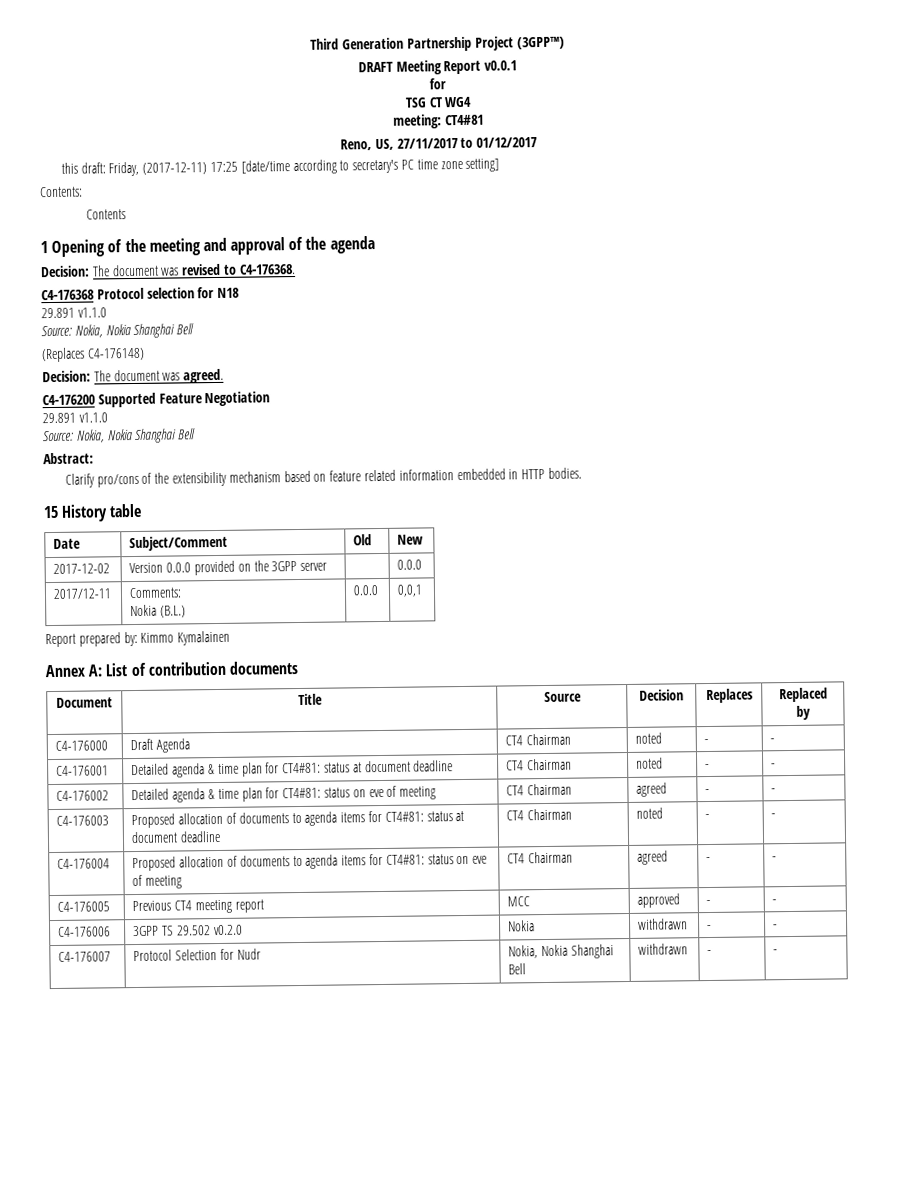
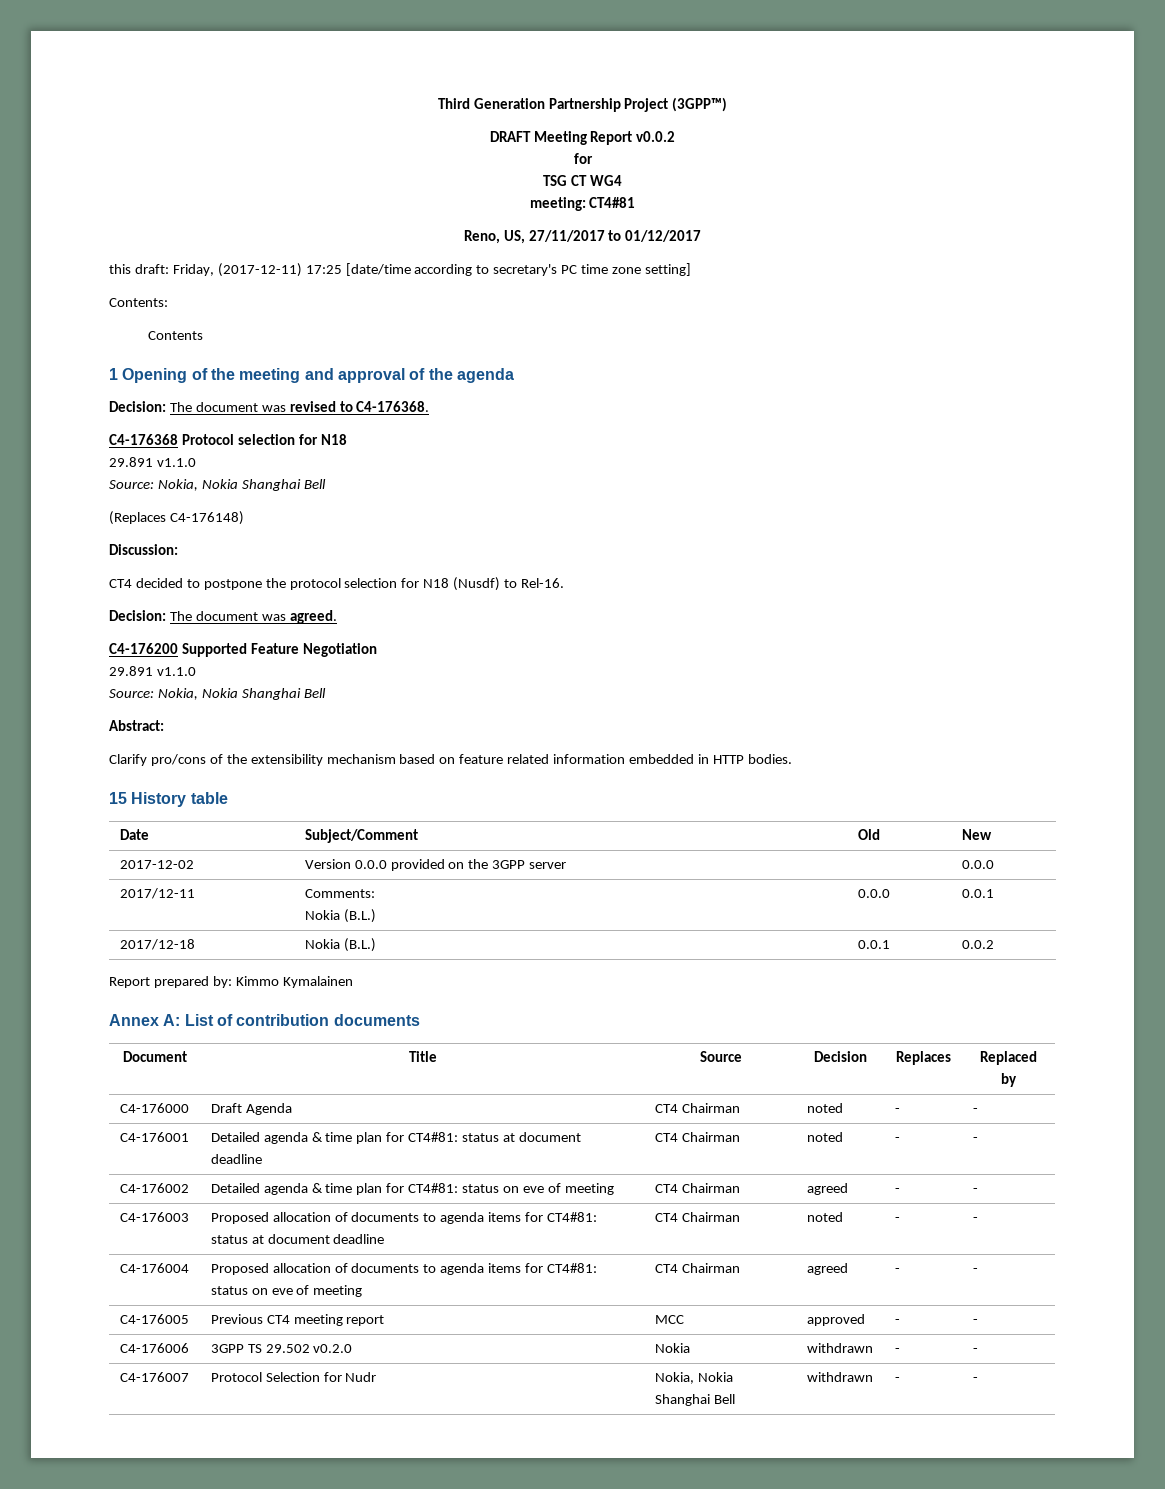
- DRAFT Meeting Report v0.0.1
+ DRAFT Meeting Report v0.0.2
+ Discussion:
+ CT4 decided to postpone the protocol selection for N18 (Nusdf) to Rel-16.
  2017/12-11 | Comments:
- Nokia (B.L.) | 0.0.0 | 0,0,1
+ Nokia (B.L.) | 0.0.0 | 0.0.1
+ 2017/12-18 | Nokia (B.L.) | 0.0.1 | 0.0.2

